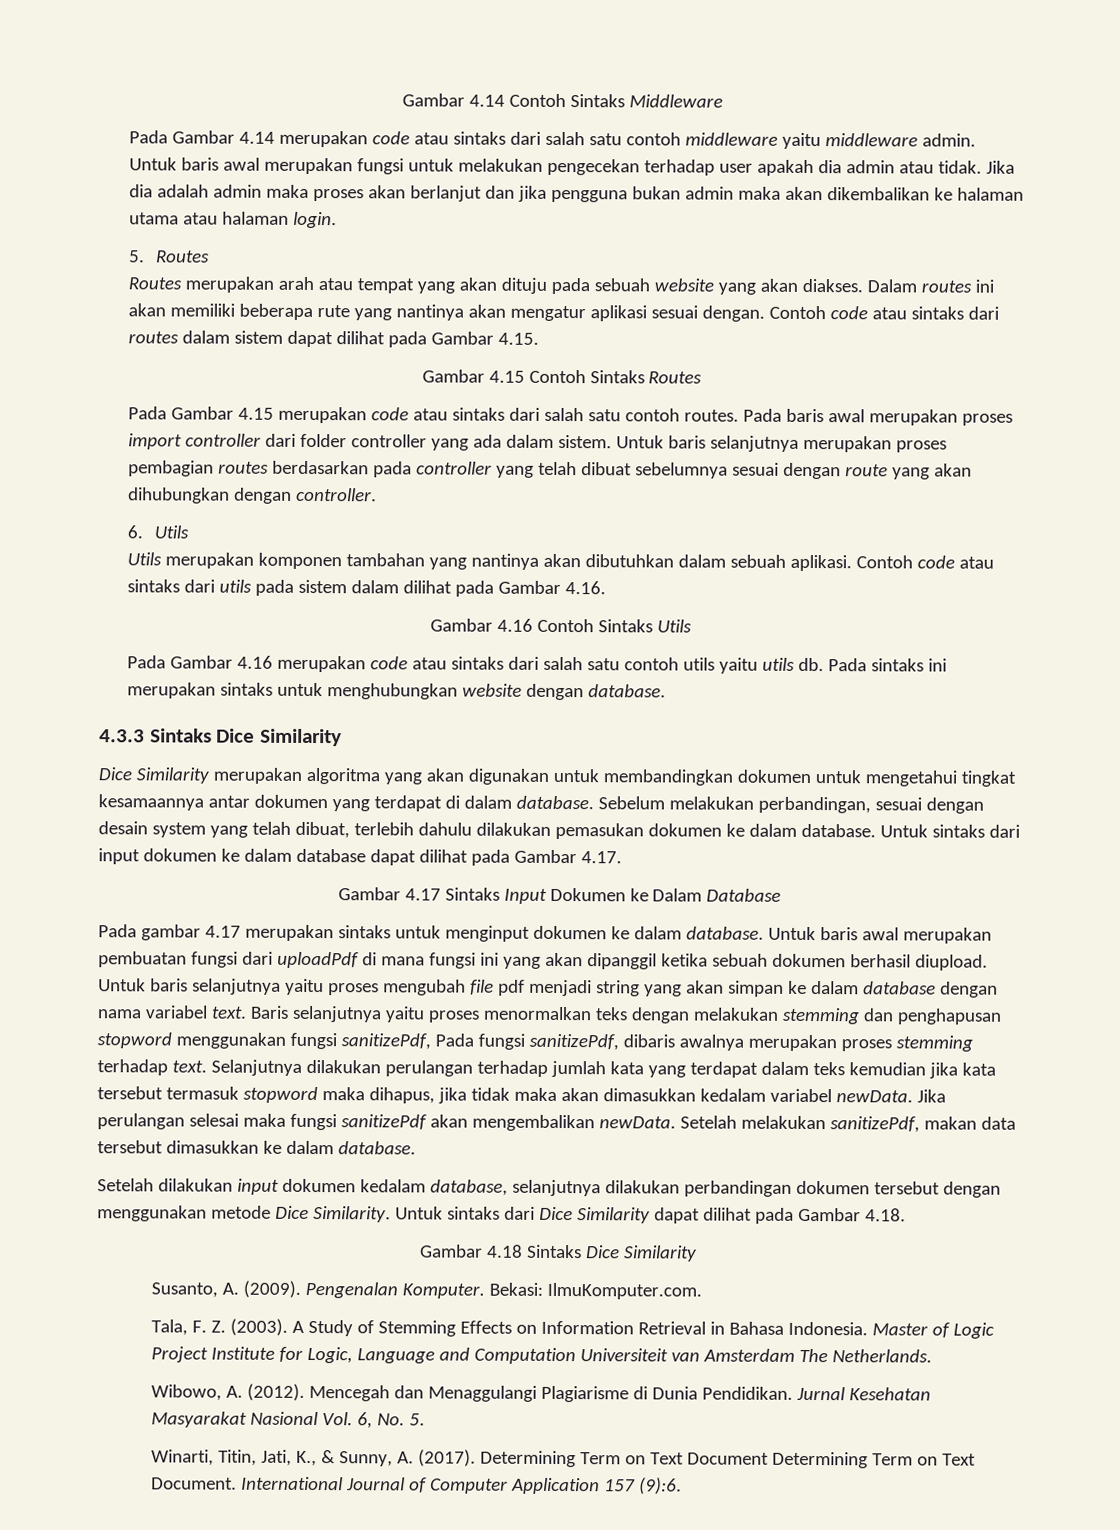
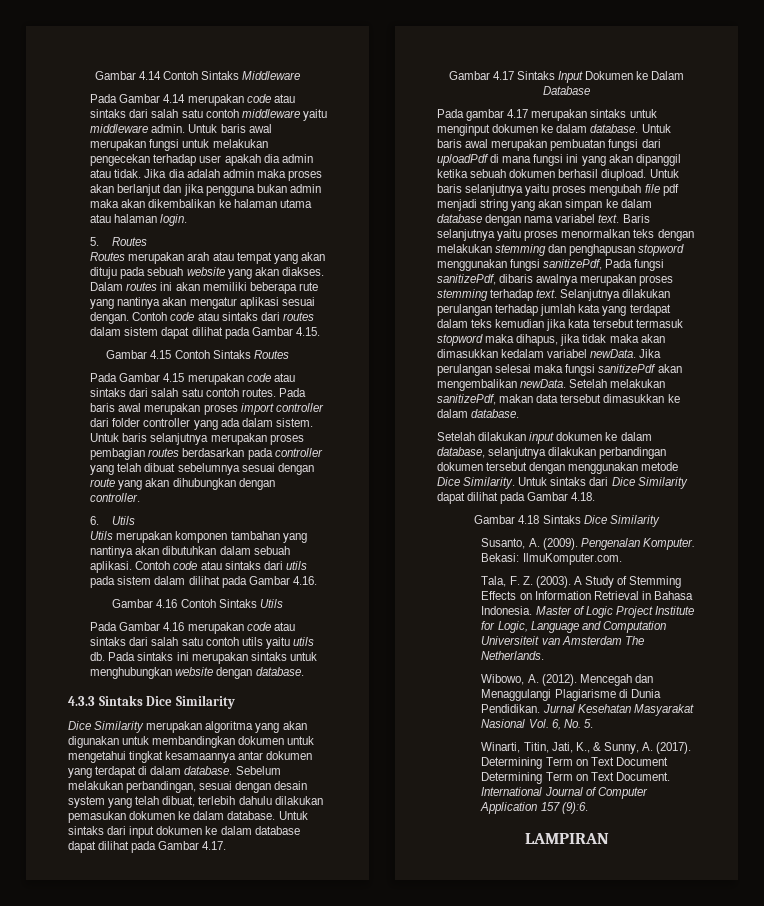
- Setelah dilakukan input dokumen kedalam database, selanjutnya dilakukan perbandingan dokumen tersebut dengan menggunakan metode Dice Similarity.
+ Setelah dilakukan input dokumen ke dalam database, selanjutnya dilakukan perbandingan dokumen tersebut dengan menggunakan metode Dice Similarity.
+ LAMPIRAN

